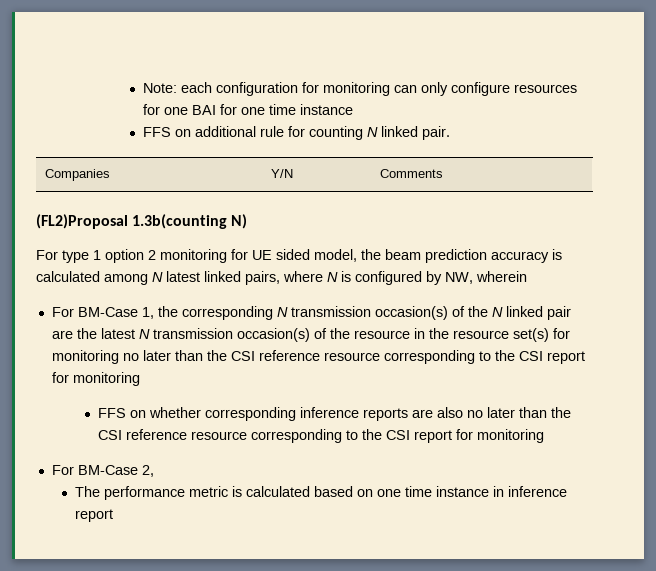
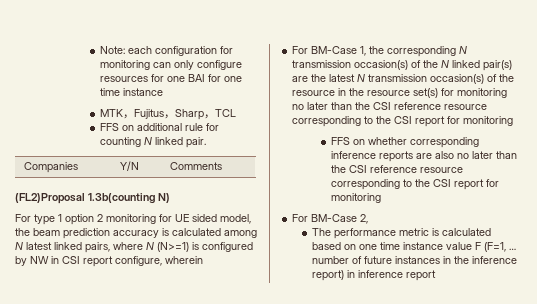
+ MTK，Fujitus，Sharp，TCL
- For type 1 option 2 monitoring for UE sided model, the beam prediction accuracy is calculated among N latest linked pairs, where N is configured by NW, wherein
+ For type 1 option 2 monitoring for UE sided model, the beam prediction accuracy is calculated among N latest linked pairs, where N (N>=1) is configured by NW in CSI report configure, wherein
- For BM-Case 1, the corresponding N transmission occasion(s) of the N linked pair are the latest N transmission occasion(s) of the resource in the resource set(s) for monitoring no later than the CSI reference resource corresponding to the CSI report for monitoring
+ For BM-Case 1, the corresponding N transmission occasion(s) of the N linked pair(s) are the latest N transmission occasion(s) of the resource in the resource set(s) for monitoring no later than the CSI reference resource corresponding to the CSI report for monitoring
- The performance metric is calculated based on one time instance in inference report
+ The performance metric is calculated based on one time instance value F (F=1, … number of future instances in the inference report) in inference report

